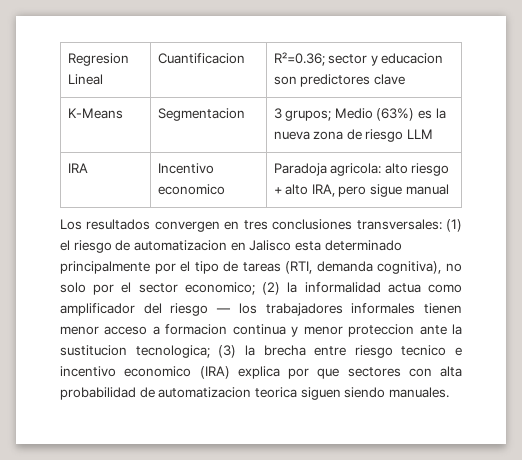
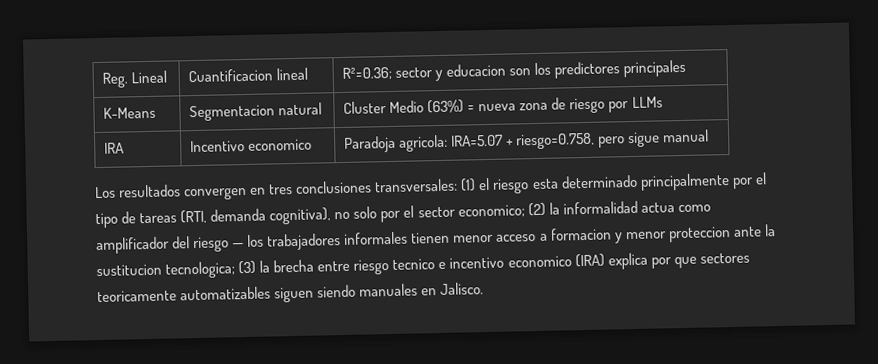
- Regresion Lineal | Cuantificacion | R²=0.36; sector y educacion son predictores clave
+ Reg. Lineal | Cuantificacion lineal | R²=0.36; sector y educacion son los predictores principales
- K-Means | Segmentacion | 3 grupos; Medio (63%) es la nueva zona de riesgo LLM
+ K-Means | Segmentacion natural | Cluster Medio (63%) = nueva zona de riesgo por LLMs
- IRA | Incentivo economico | Paradoja agricola: alto riesgo + alto IRA, pero sigue manual
+ IRA | Incentivo economico | Paradoja agricola: IRA=5.07 + riesgo=0.758, pero sigue manual
- (1) el riesgo de automatizacion en Jalisco esta determinado principalmente por el tipo de tareas (RTI, demanda cognitiva), no solo por el sector economico;
+ (1) el riesgo esta determinado principalmente por el tipo de tareas (RTI, demanda cognitiva), no solo por el sector economico;
- (2) la informalidad actua como amplificador del riesgo — los trabajadores informales tienen menor acceso a formacion continua y menor proteccion ante la sustitucion tecnologica;
+ (2) la informalidad actua como amplificador del riesgo — los trabajadores informales tienen menor acceso a formacion y menor proteccion ante la sustitucion tecnologica;
- (3) la brecha entre riesgo tecnico e incentivo economico (IRA) explica por que sectores con alta probabilidad de automatizacion teorica siguen siendo manuales.
+ (3) la brecha entre riesgo tecnico e incentivo economico (IRA) explica por que sectores teoricamente automatizables siguen siendo manuales en Jalisco.

